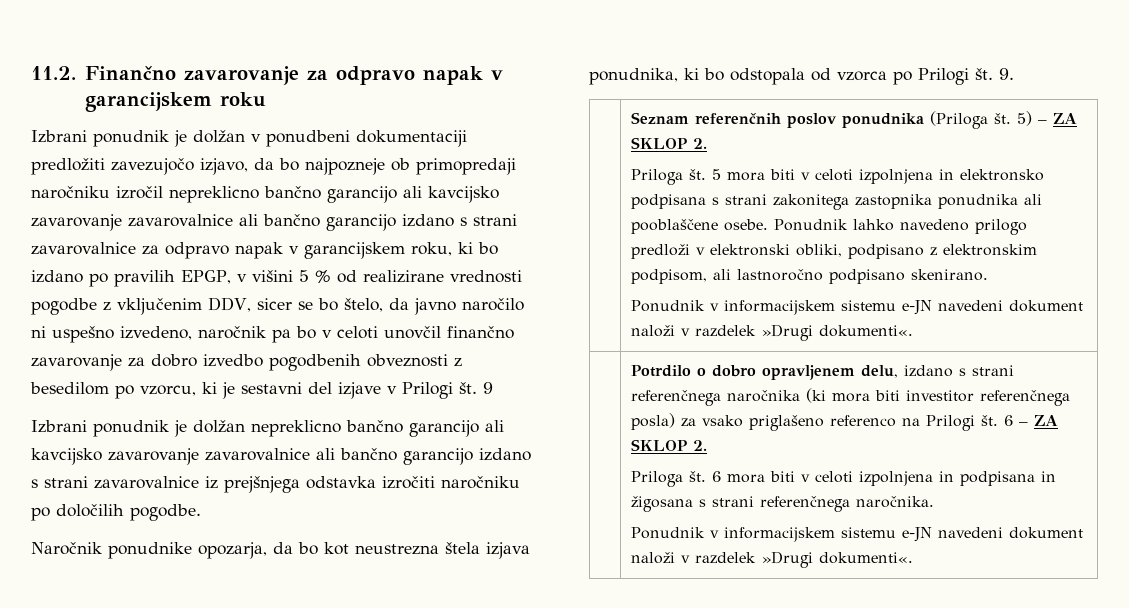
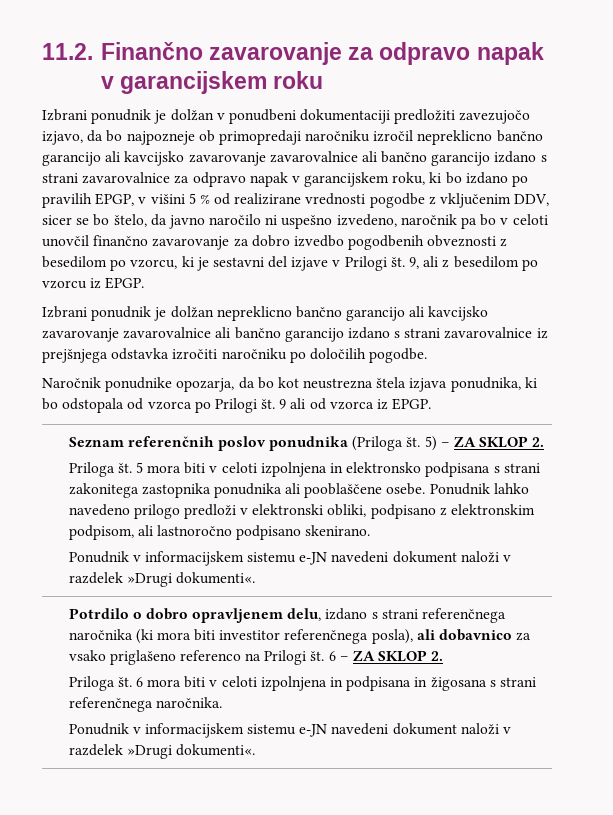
- 9
+ 9, ali z besedilom po vzorcu iz EPGP.
- 9.
+ 9 ali od vzorca iz EPGP.
- Potrdilo o dobro opravljenem delu, izdano s strani referenčnega naročnika (ki mora biti investitor referenčnega posla) za vsako priglašeno referenco na Prilogi št.
+ Potrdilo o dobro opravljenem delu, izdano s strani referenčnega naročnika (ki mora biti investitor referenčnega posla), ali dobavnico za vsako priglašeno referenco na Prilogi št.

